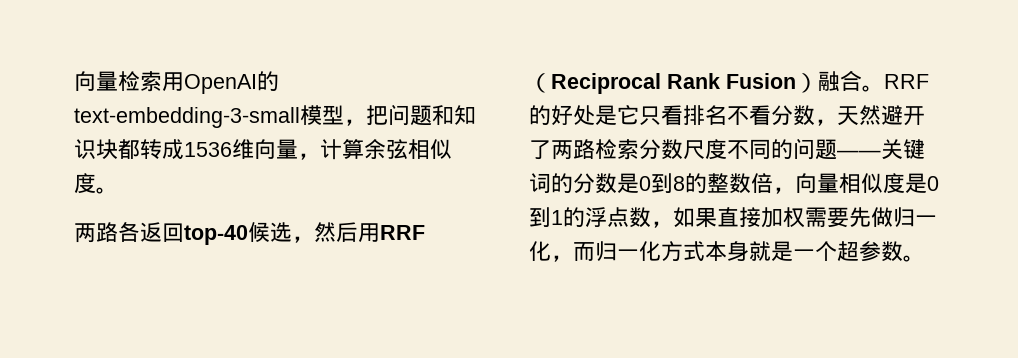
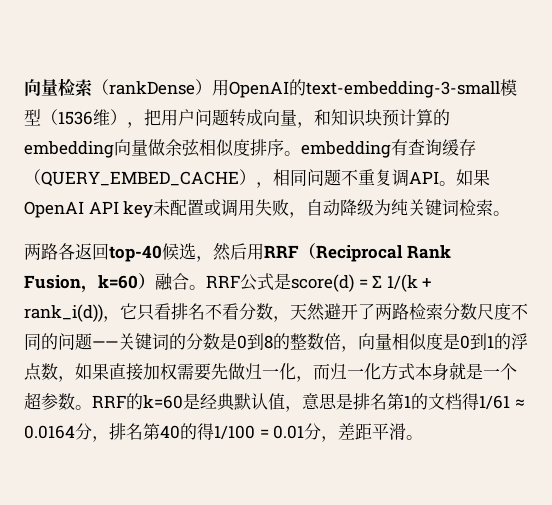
- 向量检索用OpenAI的text-embedding-3-small模型，把问题和知识块都转成1536维向量，计算余弦相似度。
+ 向量检索（rankDense）用OpenAI的text-embedding-3-small模型（1536维），把用户问题转成向量，和知识块预计算的embedding向量做余弦相似度排序。embedding有查询缓存（QUERY_EMBED_CACHE），相同问题不重复调API。如果OpenAI API key未配置或调用失败，自动降级为纯关键词检索。
- 两路各返回top-40候选，然后用RRF（Reciprocal Rank Fusion）融合。
+ 两路各返回top-40候选，然后用RRF（Reciprocal Rank Fusion，k=60）融合。
- RRF的好处是它只看排名不看分数，天然避开了两路检索分数尺度不同的问题——关键词的分数是0到8的整数倍，向量相似度是0到1的浮点数，如果直接加权需要先做归一化，而归一化方式本身就是一个超参数。
+ RRF公式是score(d) = Σ 1/(k + rank_i(d))，它只看排名不看分数，天然避开了两路检索分数尺度不同的问题——关键词的分数是0到8的整数倍，向量相似度是0到1的浮点数，如果直接加权需要先做归一化，而归一化方式本身就是一个超参数。
+ RRF的k=60是经典默认值，意思是排名第1的文档得1/61 ≈ 0.0164分，排名第40的得1/100 = 0.01分，差距平滑。

